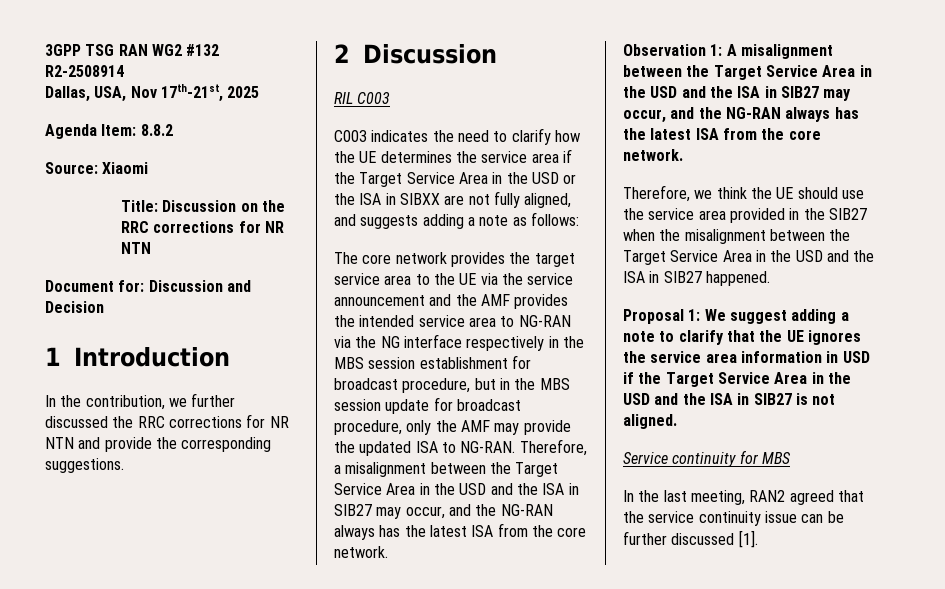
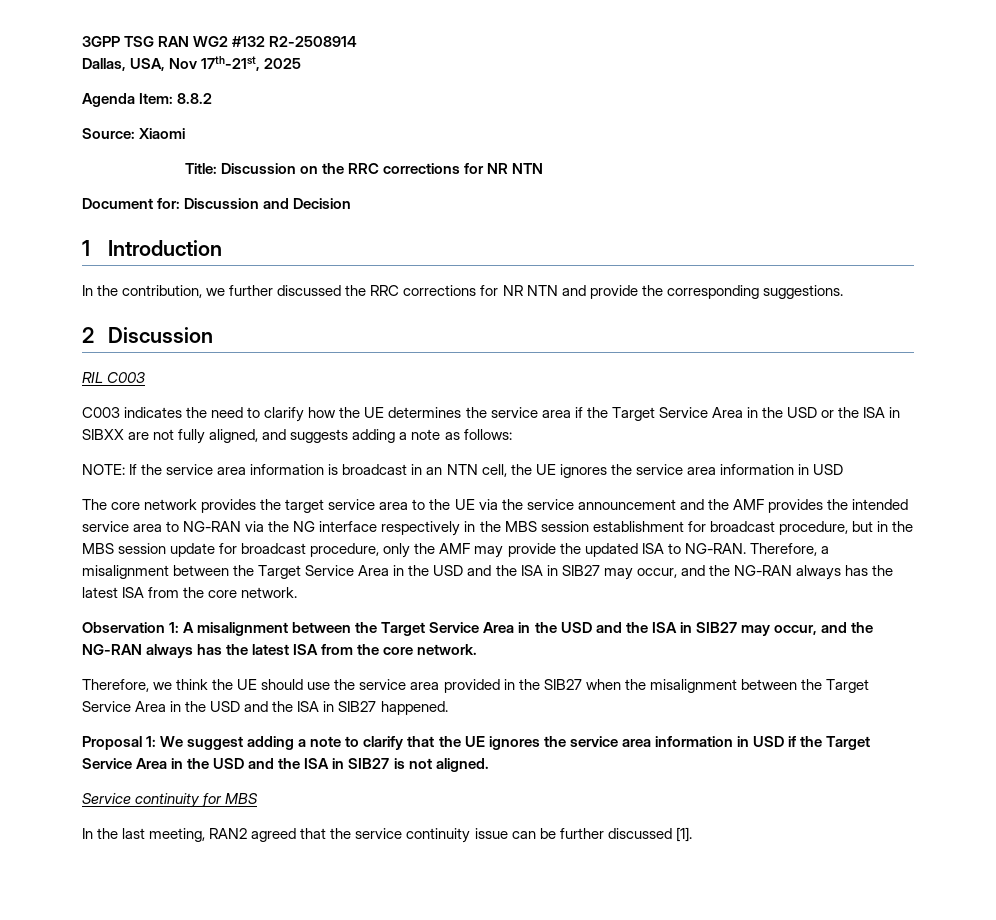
+ NOTE: If the service area information is broadcast in an NTN cell, the UE ignores the service area information in USD

